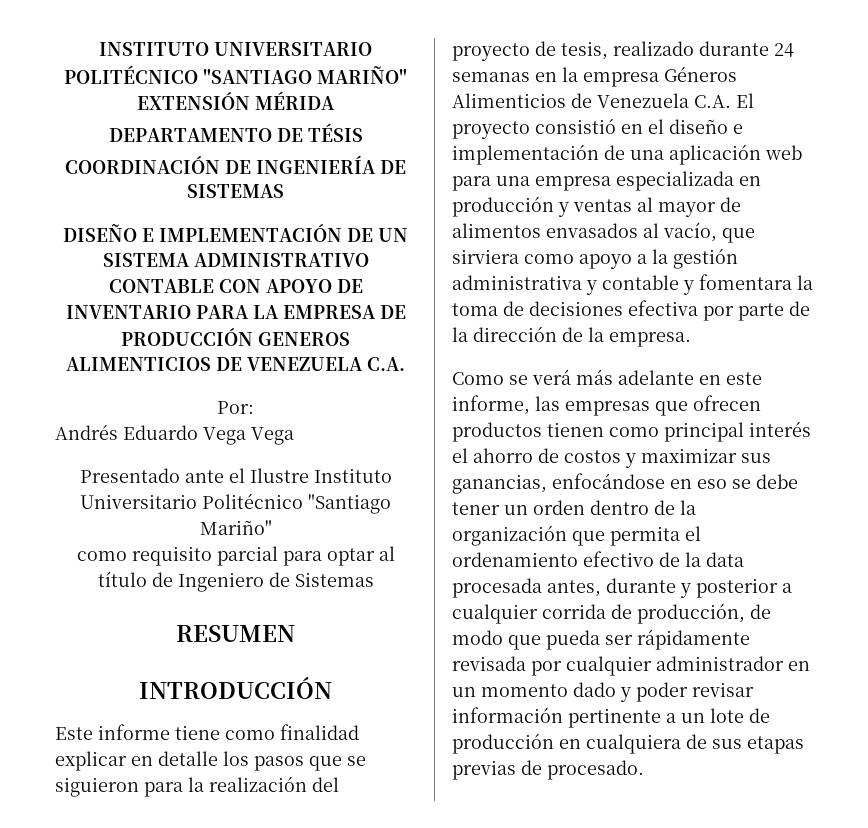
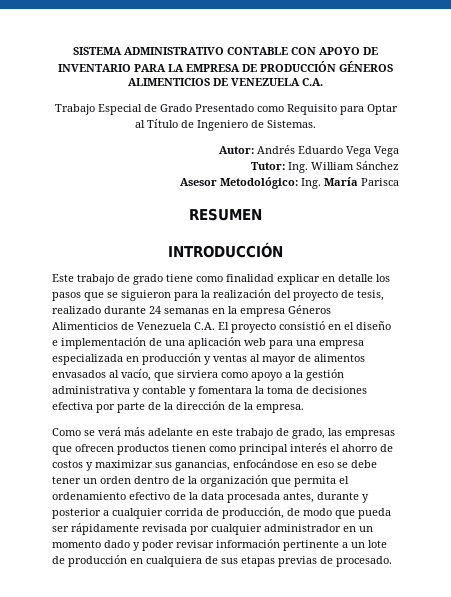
- INSTITUTO UNIVERSITARIO POLITÉCNICO "SANTIAGO MARIÑO" EXTENSIÓN MÉRIDA
- DEPARTAMENTO DE TÉSIS
- COORDINACIÓN DE INGENIERÍA DE SISTEMAS
- DISEÑO E IMPLEMENTACIÓN DE UN SISTEMA ADMINISTRATIVO CONTABLE CON APOYO DE INVENTARIO PARA LA EMPRESA DE PRODUCCIÓN GENEROS ALIMENTICIOS DE VENEZUELA C.A.
+ SISTEMA ADMINISTRATIVO CONTABLE CON APOYO DE INVENTARIO PARA LA EMPRESA DE PRODUCCIÓN GÉNEROS ALIMENTICIOS DE VENEZUELA C.A.
- Por:
- Andrés Eduardo Vega Vega
- Presentado ante el Ilustre Instituto Universitario Politécnico "Santiago Mariño"
- como requisito parcial para optar al título de Ingeniero de Sistemas
+ Trabajo Especial de Grado Presentado como Requisito para Optar al Título de Ingeniero de Sistemas.
+ Autor: Andrés Eduardo Vega Vega
+ Tutor: Ing. William Sánchez
+ Asesor Metodológico: Ing. María Parisca
- Este informe tiene como finalidad explicar en detalle los pasos que se siguieron para la realización del proyecto de tesis, realizado durante 24 semanas en la empresa Géneros Alimenticios de Venezuela C.A. El proyecto consistió en el diseño e implementación de una aplicación web para una empresa especializada en producción y ventas al mayor de alimentos envasados al vacío, que sirviera como apoyo a la gestión administrativa y contable y fomentara la toma de decisiones efectiva por parte de la dirección de la empresa.
+ Este trabajo de grado tiene como finalidad explicar en detalle los pasos que se siguieron para la realización del proyecto de tesis, realizado durante 24 semanas en la empresa Géneros Alimenticios de Venezuela C.A. El proyecto consistió en el diseño e implementación de una aplicación web para una empresa especializada en producción y ventas al mayor de alimentos envasados al vacío, que sirviera como apoyo a la gestión administrativa y contable y fomentara la toma de decisiones efectiva por parte de la dirección de la empresa.
- Como se verá más adelante en este informe, las empresas que ofrecen productos tienen como principal interés el ahorro de costos y maximizar sus ganancias, enfocándose en eso se debe tener un orden dentro de la organización que permita el ordenamiento efectivo de la data procesada antes, durante y posterior a cualquier corrida de producción, de modo que pueda ser rápidamente revisada por cualquier administrador en un momento dado y poder revisar información pertinente a un lote de producción en cualquiera de sus etapas previas de procesado.
+ Como se verá más adelante en este trabajo de grado, las empresas que ofrecen productos tienen como principal interés el ahorro de costos y maximizar sus ganancias, enfocándose en eso se debe tener un orden dentro de la organización que permita el ordenamiento efectivo de la data procesada antes, durante y posterior a cualquier corrida de producción, de modo que pueda ser rápidamente revisada por cualquier administrador en un momento dado y poder revisar información pertinente a un lote de producción en cualquiera de sus etapas previas de procesado.

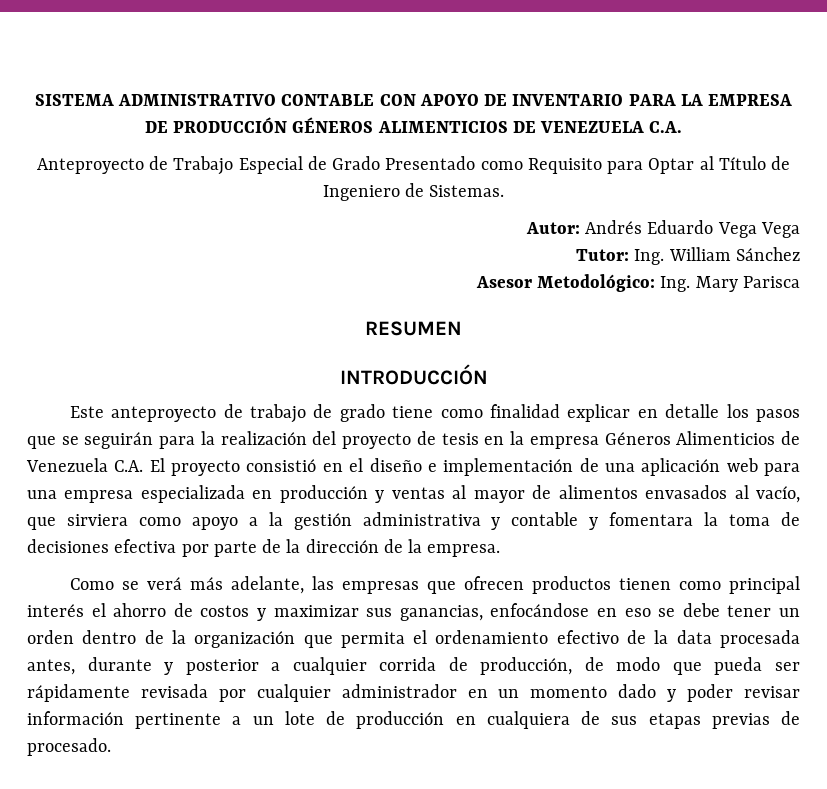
- Trabajo Especial de Grado Presentado como Requisito para Optar al Título de Ingeniero de Sistemas.
+ Anteproyecto de Trabajo Especial de Grado Presentado como Requisito para Optar al Título de Ingeniero de Sistemas.
- Asesor Metodológico: Ing. María Parisca
+ Asesor Metodológico: Ing. Mary Parisca
- Este trabajo de grado tiene como finalidad explicar en detalle los pasos que se siguieron para la realización del proyecto de tesis, realizado durante 24 semanas en la empresa Géneros Alimenticios de Venezuela C.A. El proyecto consistió en el diseño e implementación de una aplicación web para una empresa especializada en producción y ventas al mayor de alimentos envasados al vacío, que sirviera como apoyo a la gestión administrativa y contable y fomentara la toma de decisiones efectiva por parte de la dirección de la empresa.
+ Este anteproyecto de trabajo de grado tiene como finalidad explicar en detalle los pasos que se seguirán para la realización del proyecto de tesis en la empresa Géneros Alimenticios de Venezuela C.A. El proyecto consistió en el diseño e implementación de una aplicación web para una empresa especializada en producción y ventas al mayor de alimentos envasados al vacío, que sirviera como apoyo a la gestión administrativa y contable y fomentara la toma de decisiones efectiva por parte de la dirección de la empresa.
- Como se verá más adelante en este trabajo de grado, las empresas que ofrecen productos tienen como principal interés el ahorro de costos y maximizar sus ganancias, enfocándose en eso se debe tener un orden dentro de la organización que permita el ordenamiento efectivo de la data procesada antes, durante y posterior a cualquier corrida de producción, de modo que pueda ser rápidamente revisada por cualquier administrador en un momento dado y poder revisar información pertinente a un lote de producción en cualquiera de sus etapas previas de procesado.
+ Como se verá más adelante, las empresas que ofrecen productos tienen como principal interés el ahorro de costos y maximizar sus ganancias, enfocándose en eso se debe tener un orden dentro de la organización que permita el ordenamiento efectivo de la data procesada antes, durante y posterior a cualquier corrida de producción, de modo que pueda ser rápidamente revisada por cualquier administrador en un momento dado y poder revisar información pertinente a un lote de producción en cualquiera de sus etapas previas de procesado.

